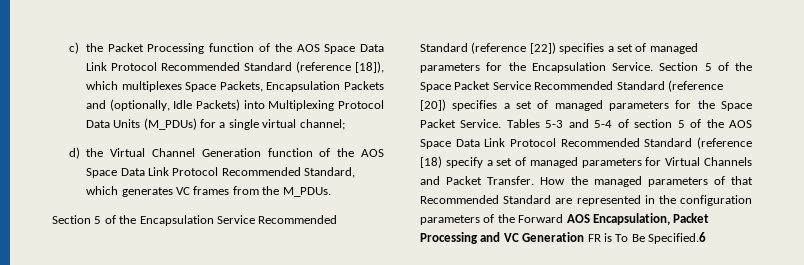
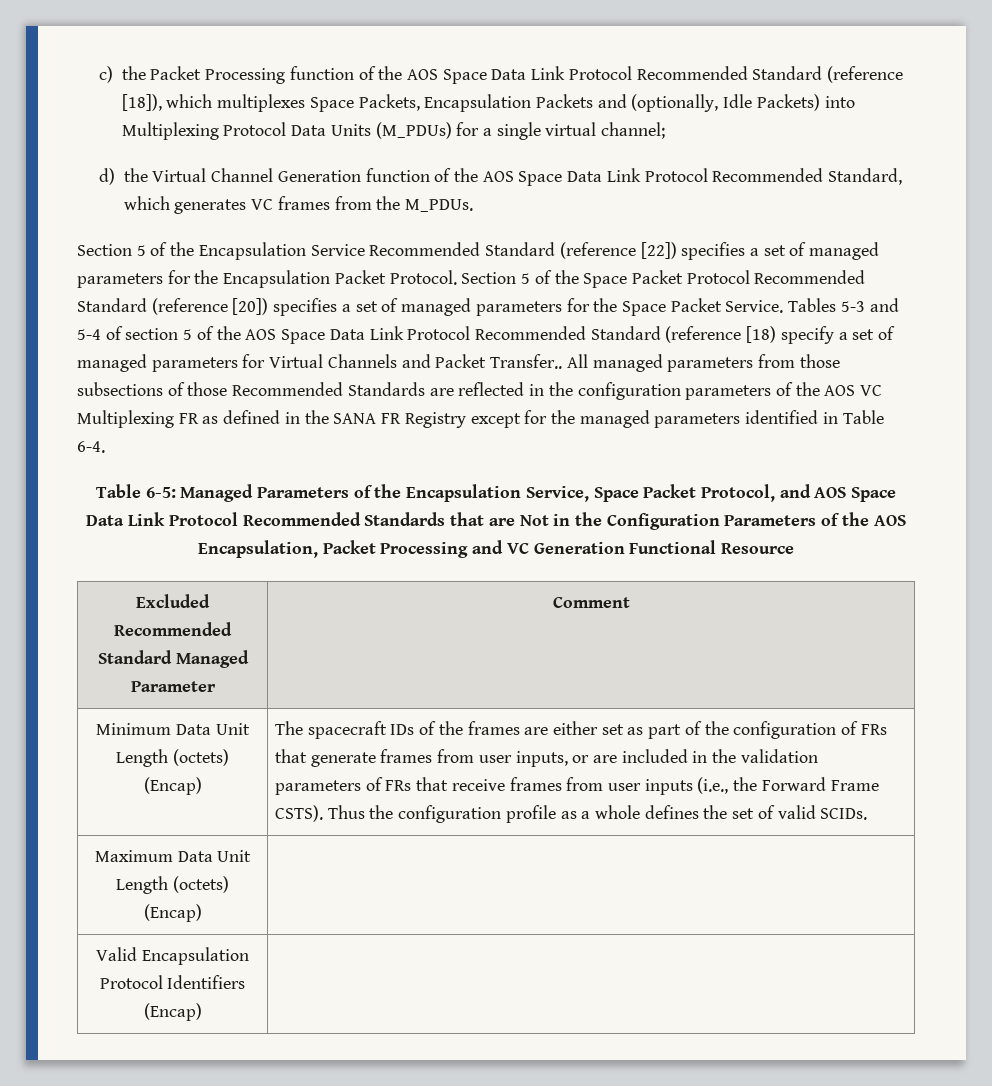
- Section 5 of the Encapsulation Service Recommended Standard (reference [22]) specifies a set of managed parameters for the Encapsulation Service.
+ Section 5 of the Encapsulation Service Recommended Standard (reference [22]) specifies a set of managed parameters for the Encapsulation Packet Protocol.
- Section 5 of the Space Packet Service Recommended Standard (reference [20]) specifies a set of managed parameters for the Space Packet Service.
+ Section 5 of the Space Packet Protocol Recommended Standard (reference [20]) specifies a set of managed parameters for the Space Packet Service.
- Tables 5-3 and 5-4 of section 5 of the AOS Space Data Link Protocol Recommended Standard (reference [18) specify a set of managed parameters for Virtual Channels and Packet Transfer. How the managed parameters of that Recommended Standard are represented in the configuration parameters of the Forward AOS Encapsulation, Packet Processing and VC Generation FR is To Be Specified.6
+ Tables 5-3 and 5-4 of section 5 of the AOS Space Data Link Protocol Recommended Standard (reference [18) specify a set of managed parameters for Virtual Channels and Packet Transfer.. All managed parameters from those subsections of those Recommended Standards are reflected in the configuration parameters of the AOS VC Multiplexing FR as defined in the SANA FR Registry except for the managed parameters identified in Table 6-4.
+ Table 6-5: Managed Parameters of the Encapsulation Service, Space Packet Protocol, and AOS Space Data Link Protocol Recommended Standards that are Not in the Configuration Parameters of the AOS Encapsulation, Packet Processing and VC Generation Functional Resource
+ Excluded Recommended Standard Managed Parameter | Comment
+ Minimum Data Unit Length (octets) (Encap) | The spacecraft IDs of the frames are either set as part of the configuration of FRs that generate frames from user inputs, or are included in the validation parameters of FRs that receive frames from user inputs (i.e., the Forward Frame CSTS). Thus the configuration profile as a whole defines the set of valid SCIDs.
+ Maximum Data Unit Length (octets) (Encap) |
+ Valid Encapsulation Protocol Identifiers (Encap) |

